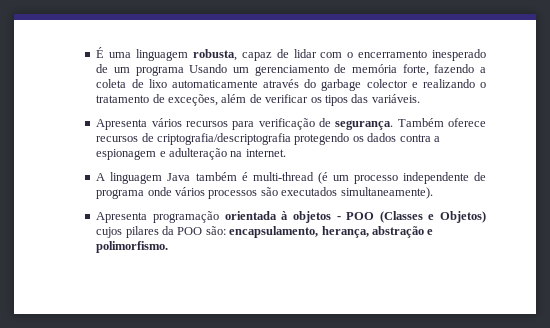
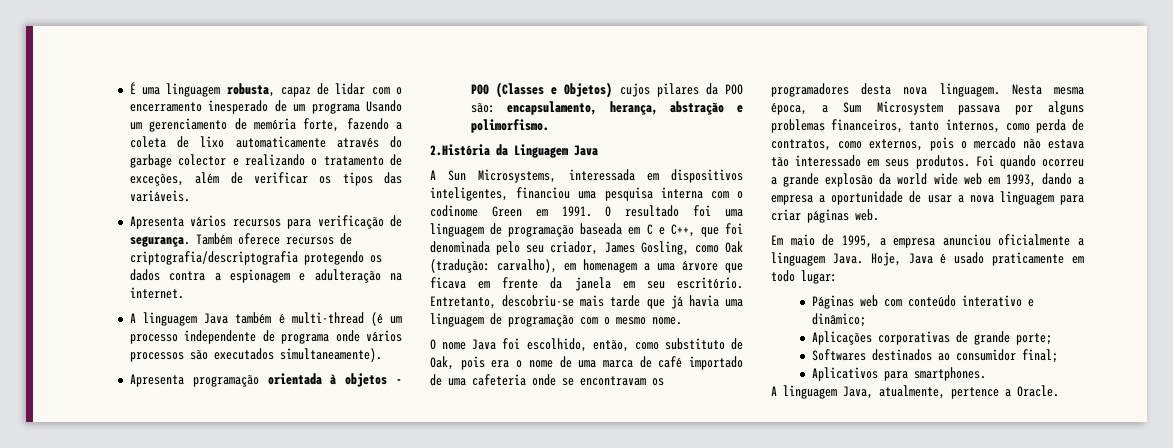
+ 2.História da Linguagem Java
+ A Sun Microsystems, interessada em dispositivos inteligentes, financiou uma pesquisa interna com o codinome Green em 1991. O resultado foi uma linguagem de programação baseada em C e C++, que foi denominada pelo seu criador, James Gosling, como Oak (tradução: carvalho), em homenagem a uma árvore que ficava em frente da janela em seu escritório. Entretanto, descobriu-se mais tarde que já havia uma linguagem de programação com o mesmo nome.
+ O nome Java foi escolhido, então, como substituto de Oak, pois era o nome de uma marca de café importado de uma cafeteria onde se encontravam os programadores desta nova linguagem. Nesta mesma época, a Sum Microsystem passava por alguns problemas financeiros, tanto internos, como perda de contratos, como externos, pois o mercado não estava tão interessado em seus produtos. Foi quando ocorreu a grande explosão da world wide web em 1993, dando a empresa a oportunidade de usar a nova linguagem para criar páginas web.
+ Em maio de 1995, a empresa anunciou oficialmente a linguagem Java. Hoje, Java é usado praticamente em todo lugar:
+ Páginas web com conteúdo interativo e dinâmico;
+ Aplicações corporativas de grande porte;
+ Softwares destinados ao consumidor final;
+ Aplicativos para smartphones.
+ A linguagem Java, atualmente, pertence a Oracle.

